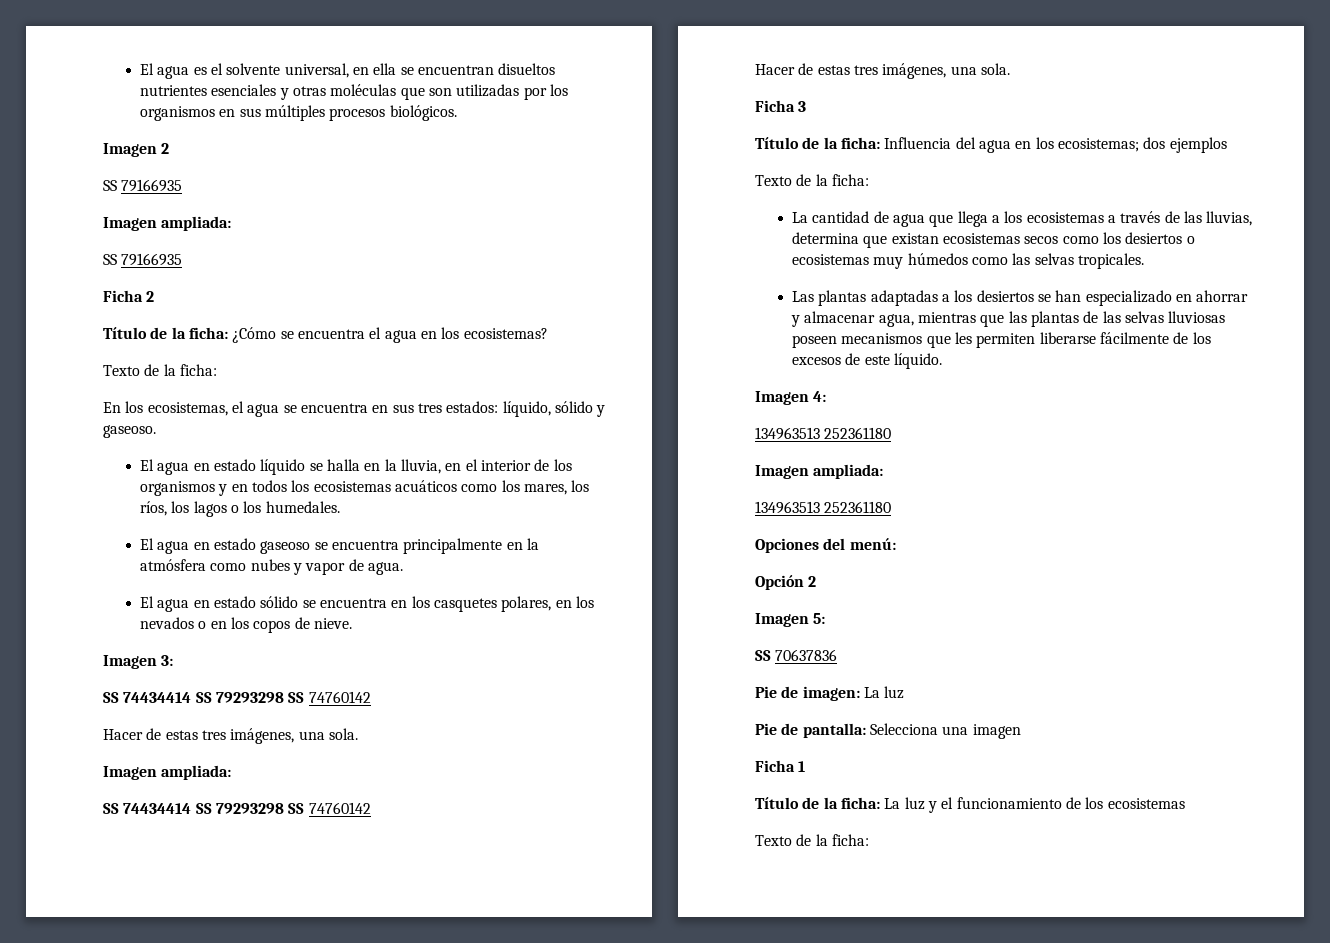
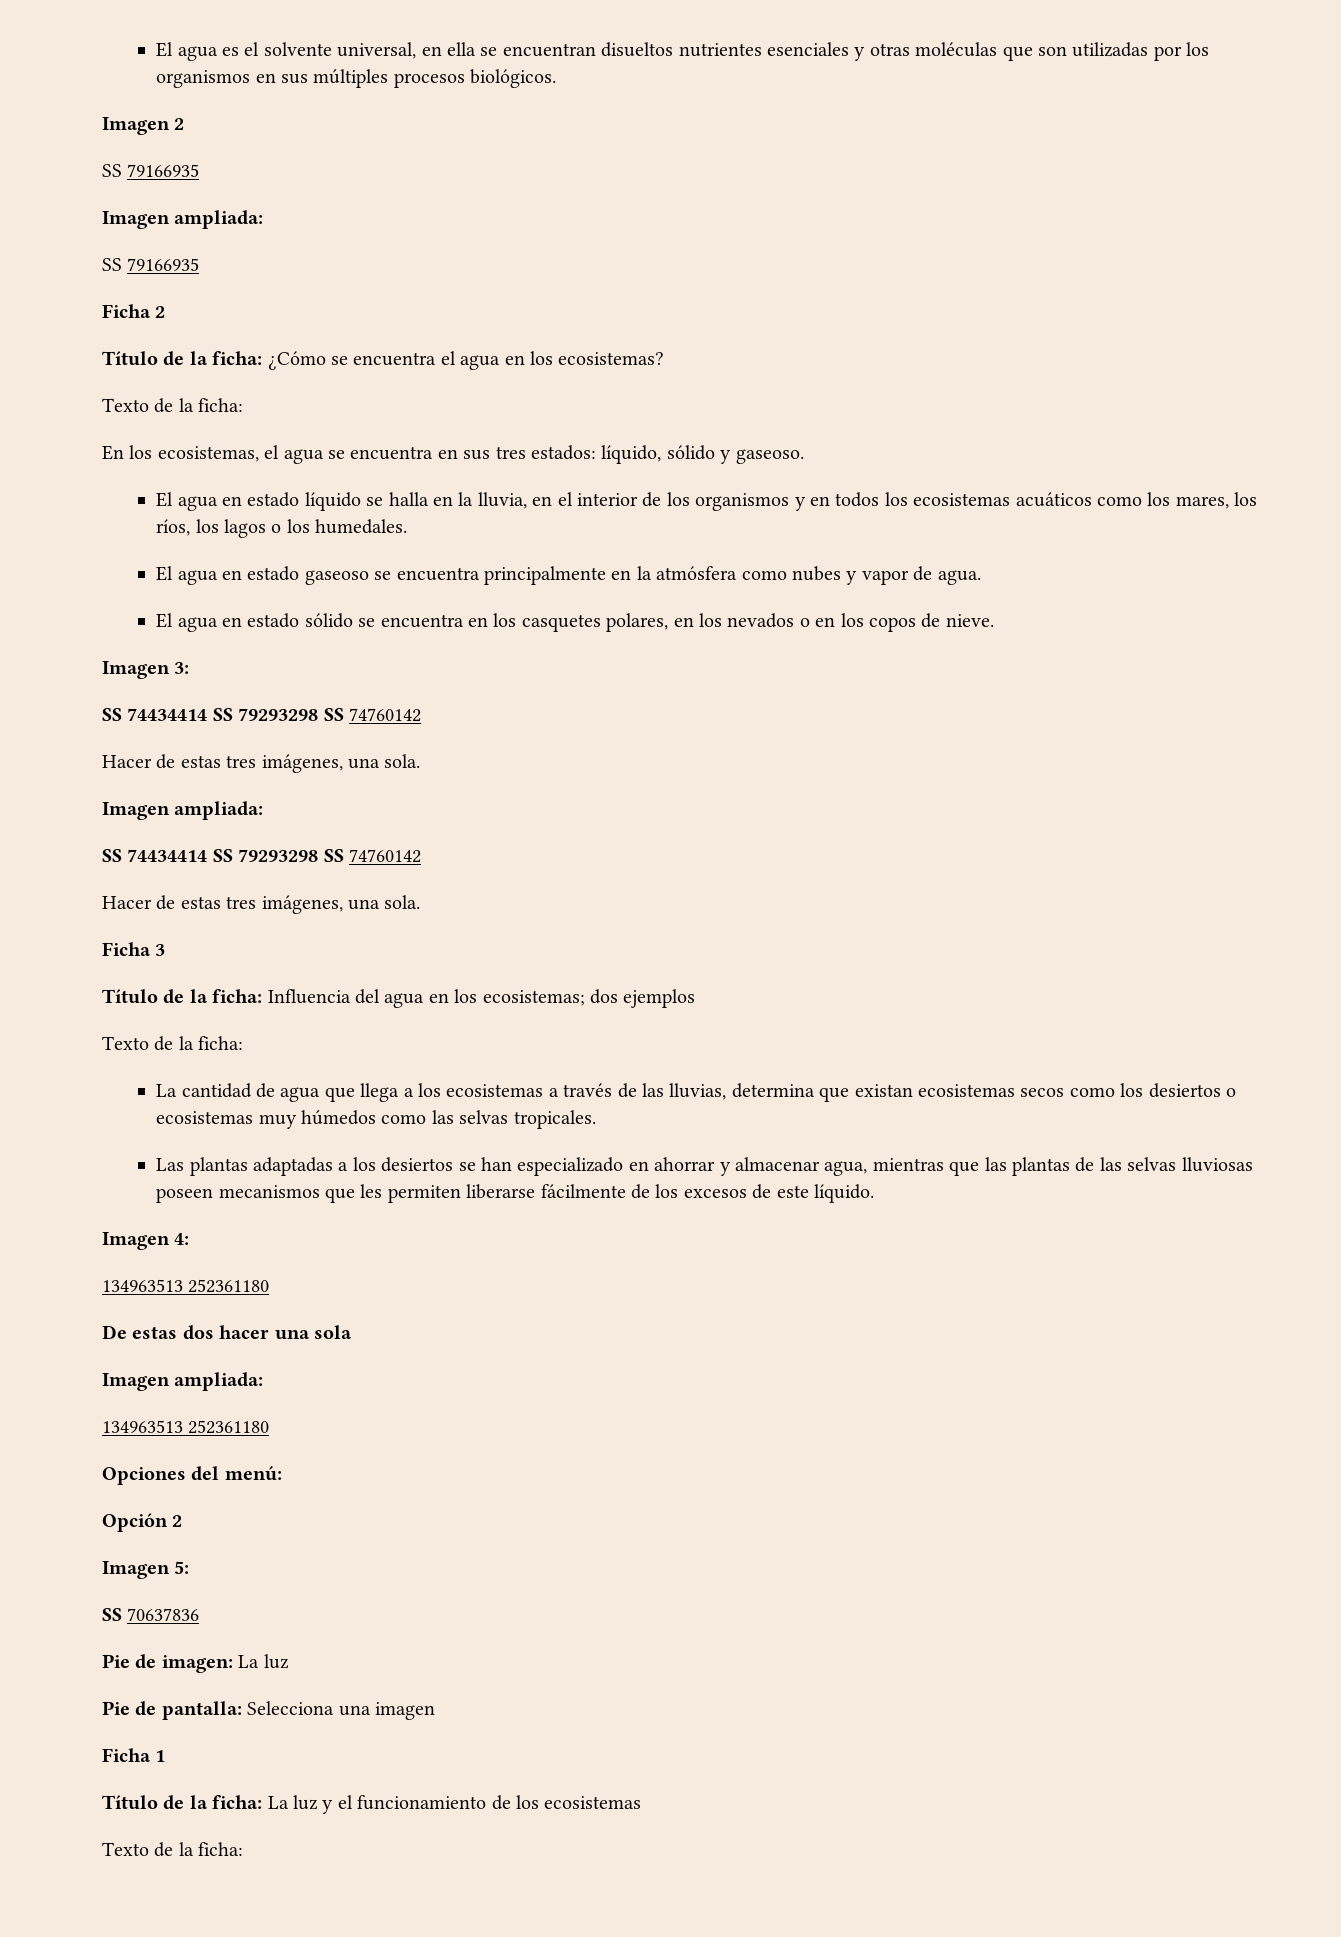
+ De estas dos hacer una sola

